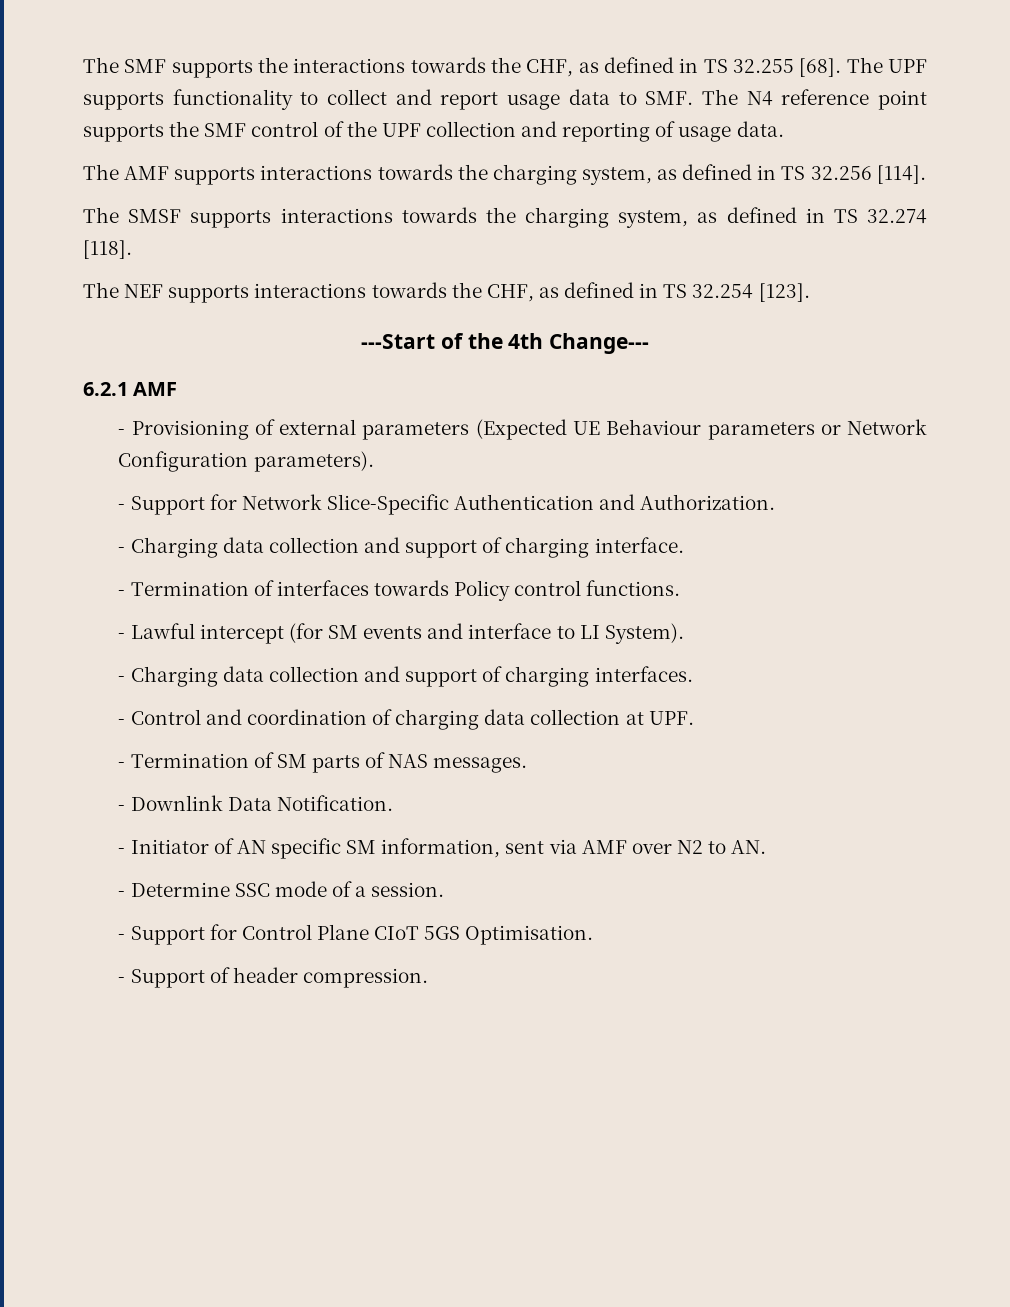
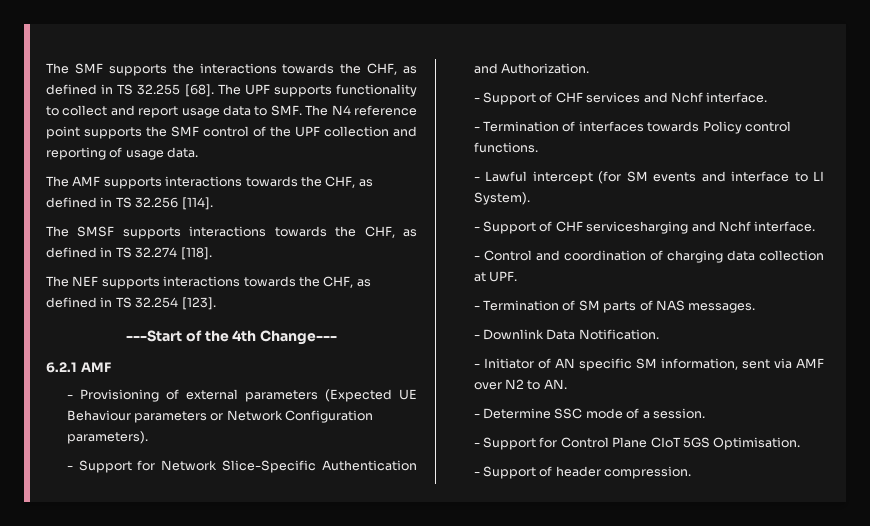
- The AMF supports interactions towards the charging system, as defined in TS 32.256 [114].
+ The AMF supports interactions towards the CHF, as defined in TS 32.256 [114].
- The SMSF supports interactions towards the charging system, as defined in TS 32.274 [118].
+ The SMSF supports interactions towards the CHF, as defined in TS 32.274 [118].
- - Charging data collection and support of charging interface.
+ - Support of CHF services and Nchf interface.
- - Charging data collection and support of charging interfaces.
+ - Support of CHF servicesharging and Nchf interface.

